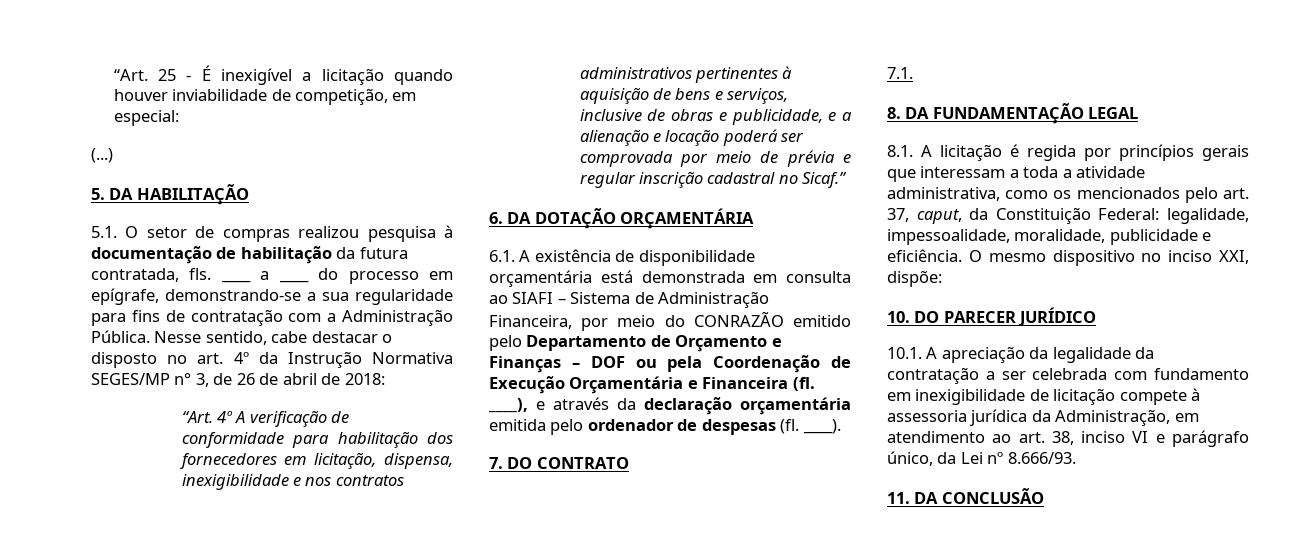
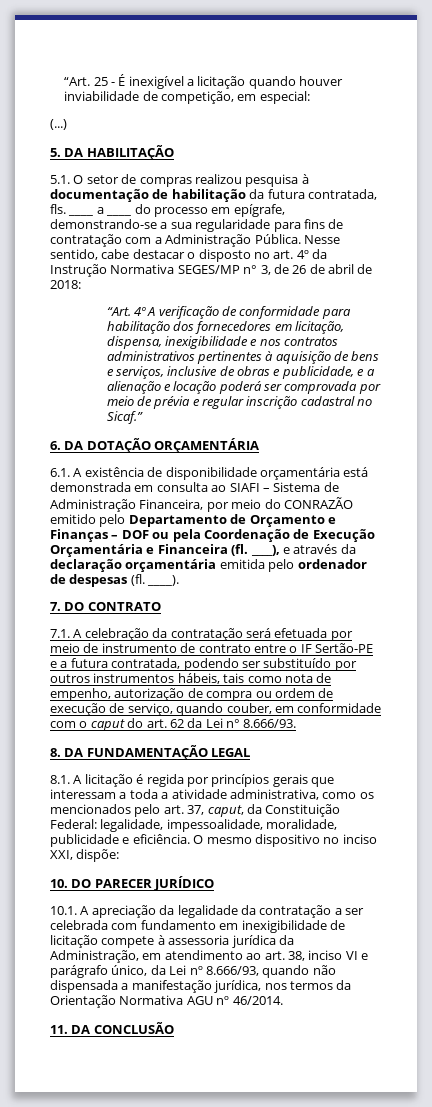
- 7.1.
+ 7.1. A celebração da contratação será efetuada por meio de instrumento de contrato entre o IF Sertão-PE e a futura contratada, podendo ser substituído por outros instrumentos hábeis, tais como nota de empenho, autorização de compra ou ordem de execução de serviço, quando couber, em conformidade com o caput do art. 62 da Lei n° 8.666/93.
- 10.1. A apreciação da legalidade da contratação a ser celebrada com fundamento em inexigibilidade de licitação compete à assessoria jurídica da Administração, em atendimento ao art. 38, inciso VI e parágrafo único, da Lei nº 8.666/93.
+ 10.1. A apreciação da legalidade da contratação a ser celebrada com fundamento em inexigibilidade de licitação compete à assessoria jurídica da Administração, em atendimento ao art. 38, inciso VI e parágrafo único, da Lei nº 8.666/93, quando não dispensada a manifestação jurídica, nos termos da Orientação Normativa AGU nº 46/2014.

